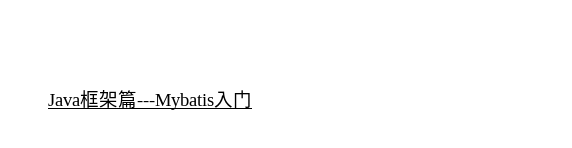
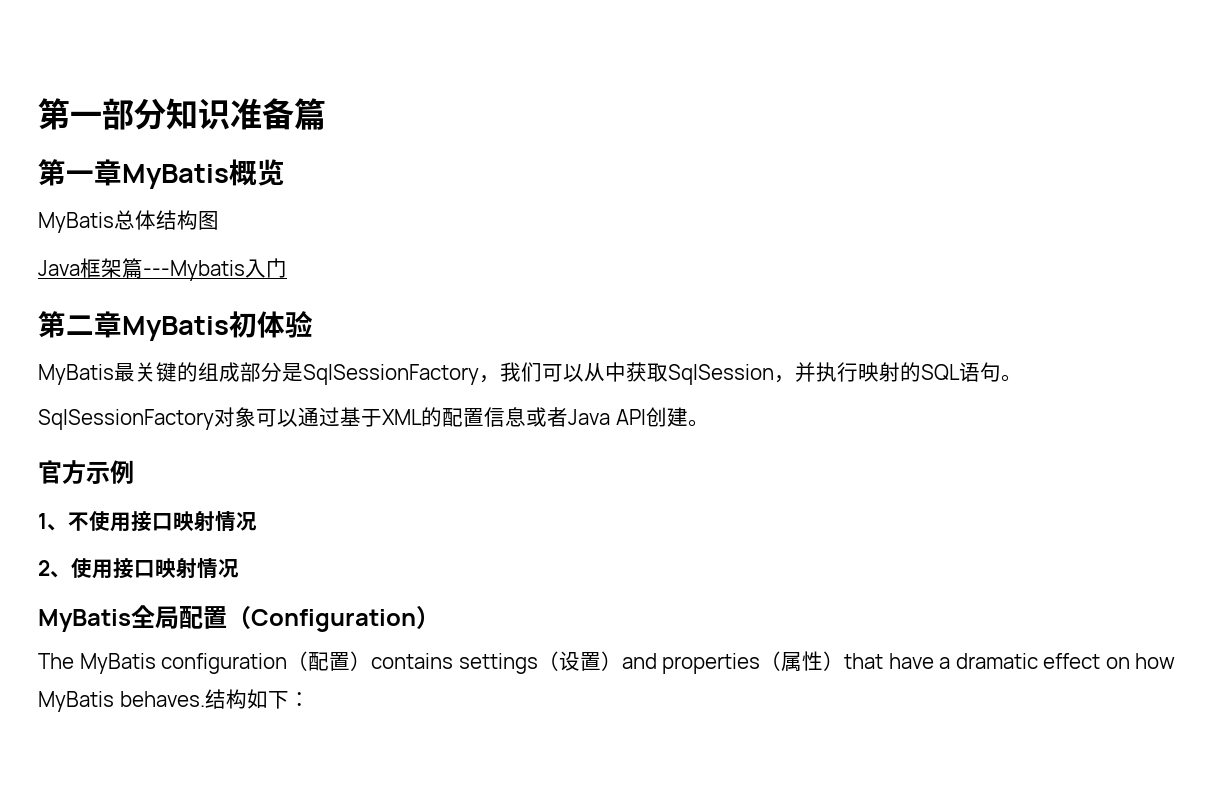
+ 第一部分知识准备篇
+ 第一章MyBatis概览
+ MyBatis总体结构图
+ 第二章MyBatis初体验
+ MyBatis最关键的组成部分是SqlSessionFactory，我们可以从中获取SqlSession，并执行映射的SQL语句。
+ SqlSessionFactory对象可以通过基于XML的配置信息或者Java API创建。
+ 官方示例
+ 1、不使用接口映射情况
+ 2、使用接口映射情况
+ MyBatis全局配置（Configuration）
+ The MyBatis configuration（配置）contains settings（设置）and properties（属性）that have a dramatic effect on how MyBatis behaves.结构如下：

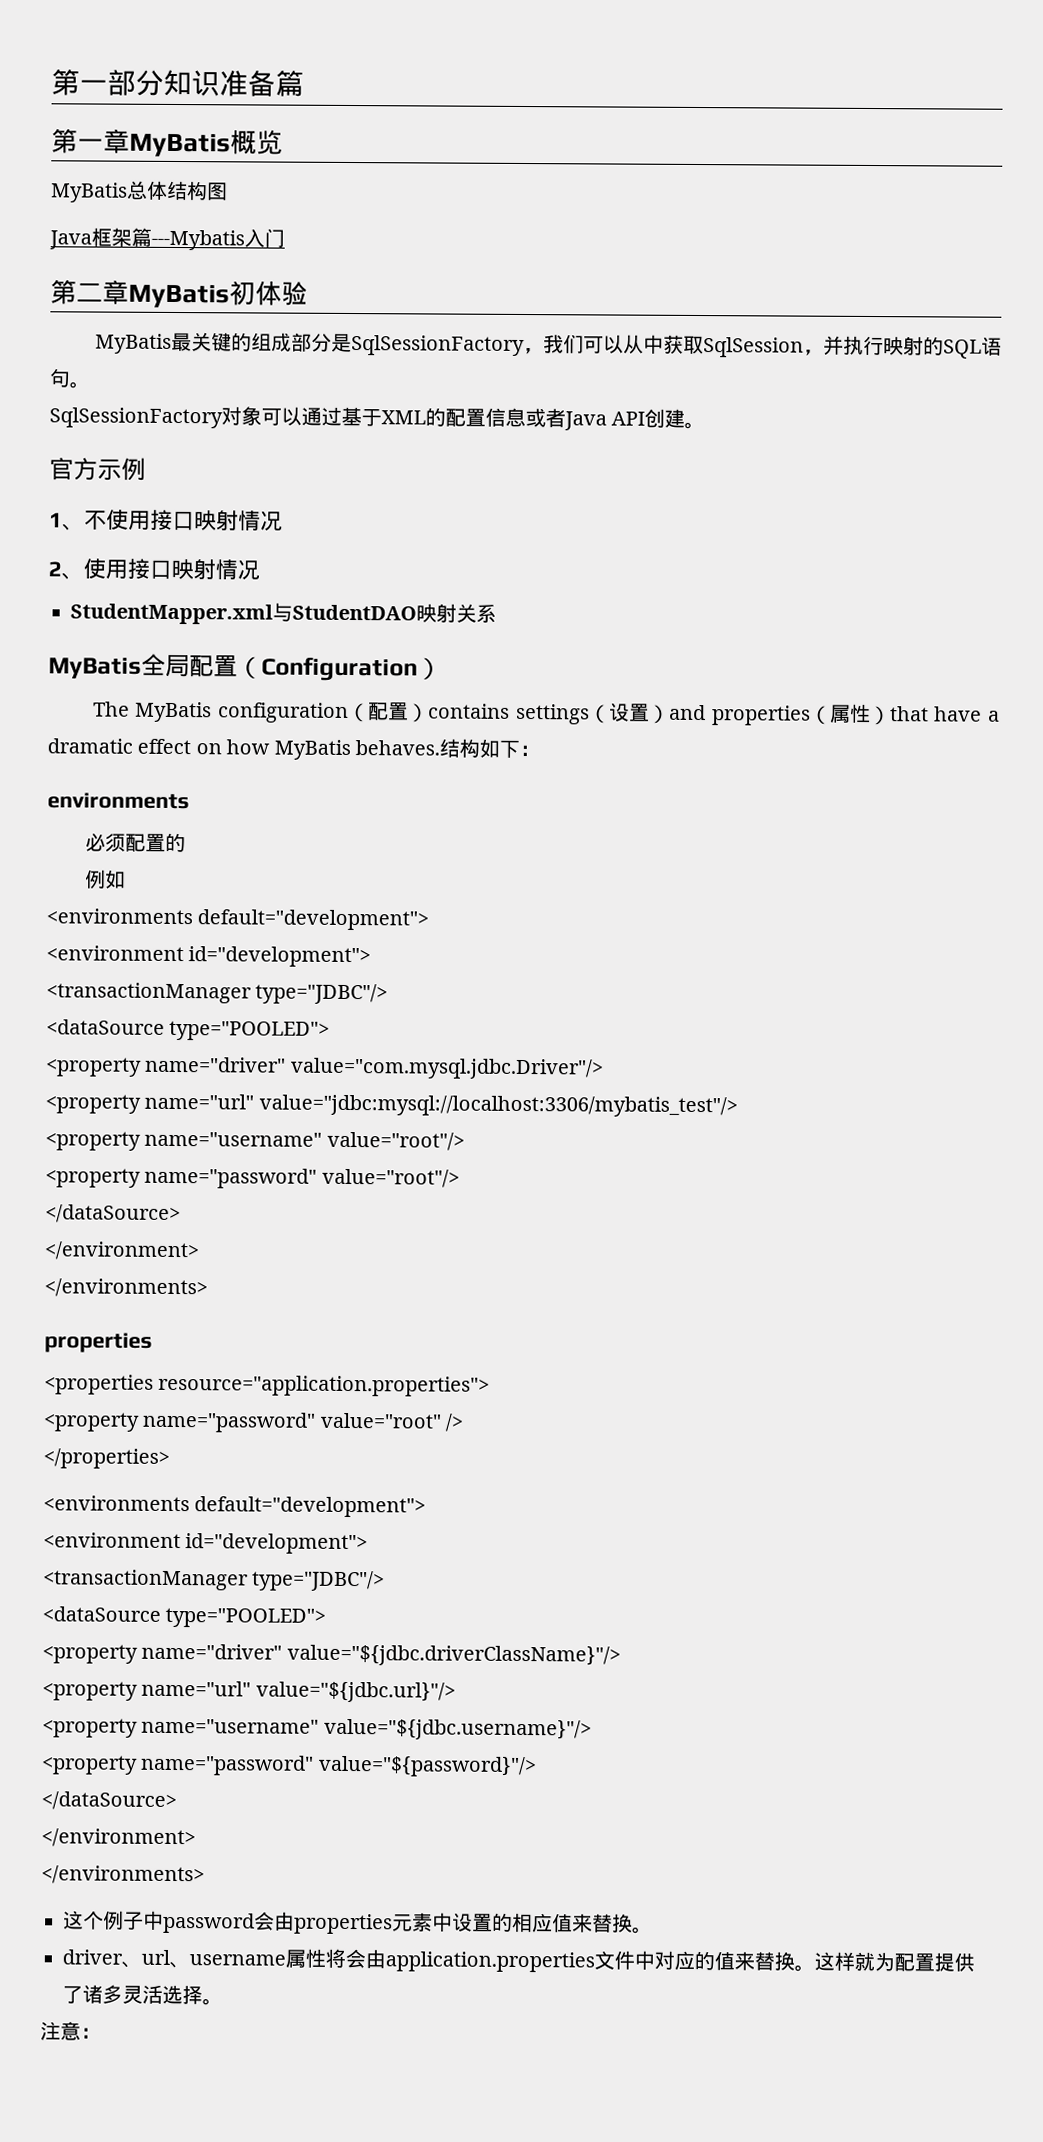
+ StudentMapper.xml与StudentDAO映射关系
+ environments
+ 必须配置的
+ 例如
+ <environments default="development">
+ <environment id="development">
+ <transactionManager type="JDBC"/>
+ <dataSource type="POOLED">
+ <property name="driver" value="com.mysql.jdbc.Driver"/>
+ <property name="url" value="jdbc:mysql://localhost:3306/mybatis_test"/>
+ <property name="username" value="root"/>
+ <property name="password" value="root"/>
+ </dataSource>
+ </environment>
+ </environments>
+ properties
+ <properties resource="application.properties">
+ <property name="password" value="root" />
+ </properties>
+ <environments default="development">
+ <environment id="development">
+ <transactionManager type="JDBC"/>
+ <dataSource type="POOLED">
+ <property name="driver" value="${jdbc.driverClassName}"/>
+ <property name="url" value="${jdbc.url}"/>
+ <property name="username" value="${jdbc.username}"/>
+ <property name="password" value="${password}"/>
+ </dataSource>
+ </environment>
+ </environments>
+ 这个例子中password会由properties元素中设置的相应值来替换。
+ driver、url、username属性将会由application.properties文件中对应的值来替换。这样就为配置提供了诸多灵活选择。
+ 注意：

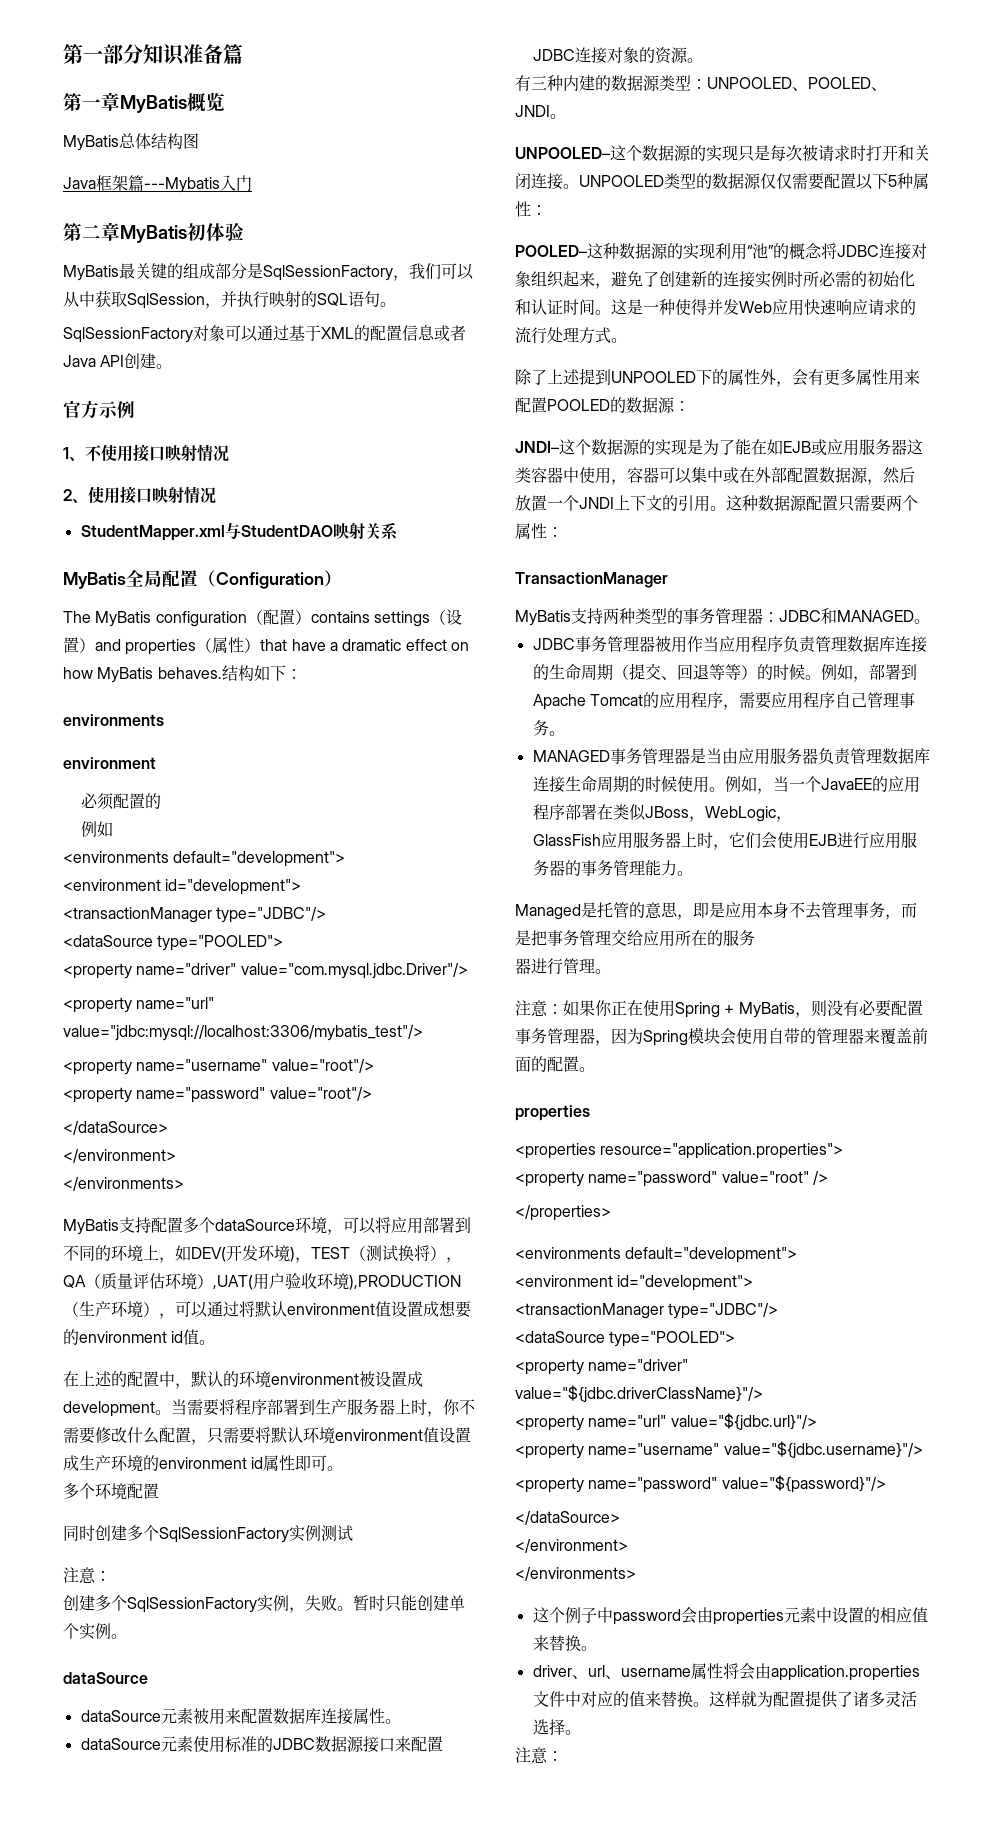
  environments
+ environment
+ MyBatis支持配置多个dataSource环境，可以将应用部署到不同的环境上，如DEV(开发环境)，TEST（测试换将），QA（质量评估环境）,UAT(用户验收环境),PRODUCTION（生产环境），可以通过将默认environment值设置成想要的environment id值。
+ 在上述的配置中，默认的环境environment被设置成development。当需要将程序部署到生产服务器上时，你不需要修改什么配置，只需要将默认环境environment值设置成生产环境的environment id属性即可。
+ 多个环境配置
+ 同时创建多个SqlSessionFactory实例测试
+ 注意：
+ 创建多个SqlSessionFactory实例，失败。暂时只能创建单个实例。
+ dataSource
+ dataSource元素被用来配置数据库连接属性。
+ dataSource元素使用标准的JDBC数据源接口来配置JDBC连接对象的资源。
+ 有三种内建的数据源类型：UNPOOLED、POOLED、JNDI。
+ UNPOOLED–这个数据源的实现只是每次被请求时打开和关闭连接。UNPOOLED类型的数据源仅仅需要配置以下5种属性：
+ POOLED–这种数据源的实现利用“池”的概念将JDBC连接对象组织起来，避免了创建新的连接实例时所必需的初始化和认证时间。这是一种使得并发Web应用快速响应请求的流行处理方式。
+ 除了上述提到UNPOOLED下的属性外，会有更多属性用来配置POOLED的数据源：
+ JNDI–这个数据源的实现是为了能在如EJB或应用服务器这类容器中使用，容器可以集中或在外部配置数据源，然后放置一个JNDI上下文的引用。这种数据源配置只需要两个属性：
+ TransactionManager
+ MyBatis支持两种类型的事务管理器：JDBC和MANAGED。
+ JDBC事务管理器被用作当应用程序负责管理数据库连接的生命周期（提交、回退等等）的时候。例如，部署到Apache Tomcat的应用程序，需要应用程序自己管理事务。
+ MANAGED事务管理器是当由应用服务器负责管理数据库连接生命周期的时候使用。例如，当一个JavaEE的应用程序部署在类似JBoss，WebLogic，
+ GlassFish应用服务器上时，它们会使用EJB进行应用服务器的事务管理能力。
+ Managed是托管的意思，即是应用本身不去管理事务，而是把事务管理交给应用所在的服务
+ 器进行管理。
+ 注意：如果你正在使用Spring + MyBatis，则没有必要配置事务管理器，因为Spring模块会使用自带的管理器来覆盖前面的配置。

